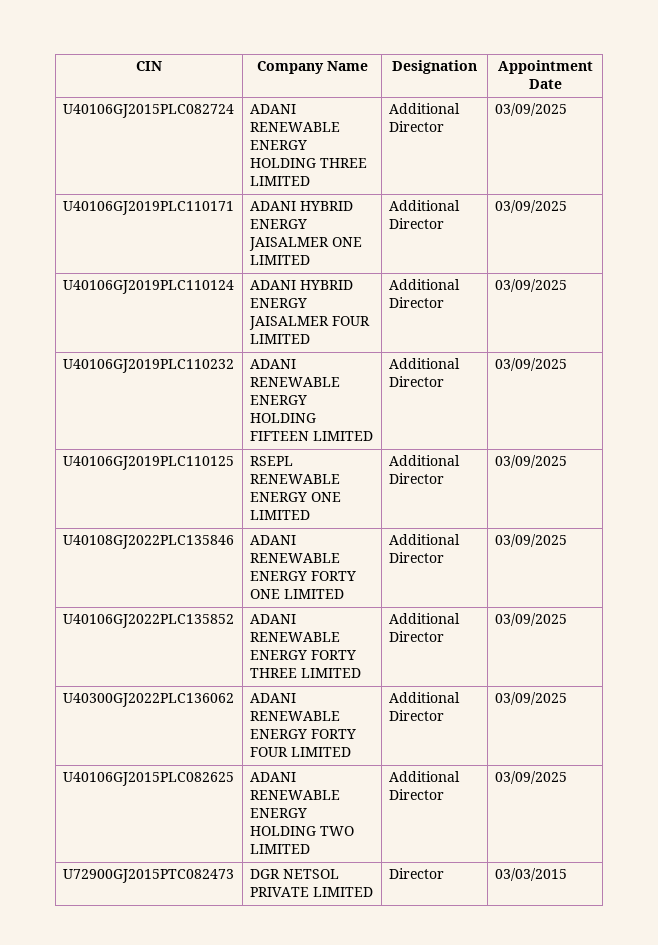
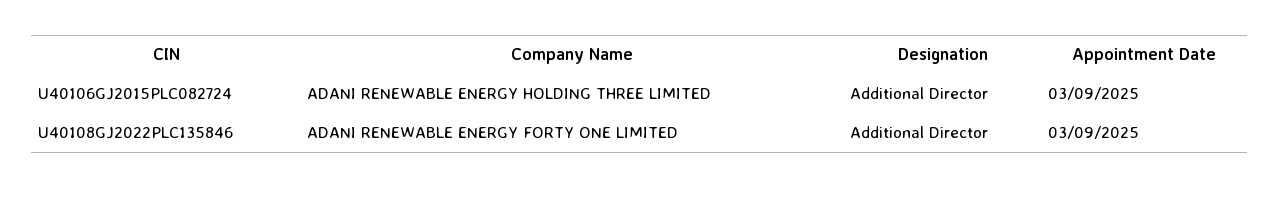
- U40106GJ2019PLC110171 | ADANI HYBRID ENERGY JAISALMER ONE LIMITED | Additional Director | 03/09/2025
- U40106GJ2019PLC110124 | ADANI HYBRID ENERGY JAISALMER FOUR LIMITED | Additional Director | 03/09/2025
- U40106GJ2019PLC110232 | ADANI RENEWABLE ENERGY HOLDING FIFTEEN LIMITED | Additional Director | 03/09/2025
- U40106GJ2019PLC110125 | RSEPL RENEWABLE ENERGY ONE LIMITED | Additional Director | 03/09/2025
- U40106GJ2022PLC135852 | ADANI RENEWABLE ENERGY FORTY THREE LIMITED | Additional Director | 03/09/2025
- U40300GJ2022PLC136062 | ADANI RENEWABLE ENERGY FORTY FOUR LIMITED | Additional Director | 03/09/2025
- U40106GJ2015PLC082625 | ADANI RENEWABLE ENERGY HOLDING TWO LIMITED | Additional Director | 03/09/2025
- U72900GJ2015PTC082473 | DGR NETSOL PRIVATE LIMITED | Director | 03/03/2015

